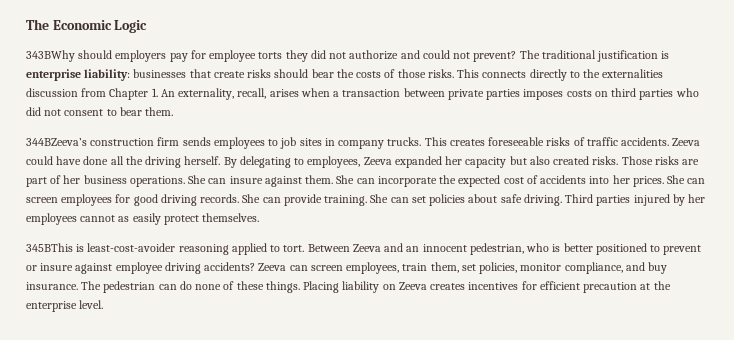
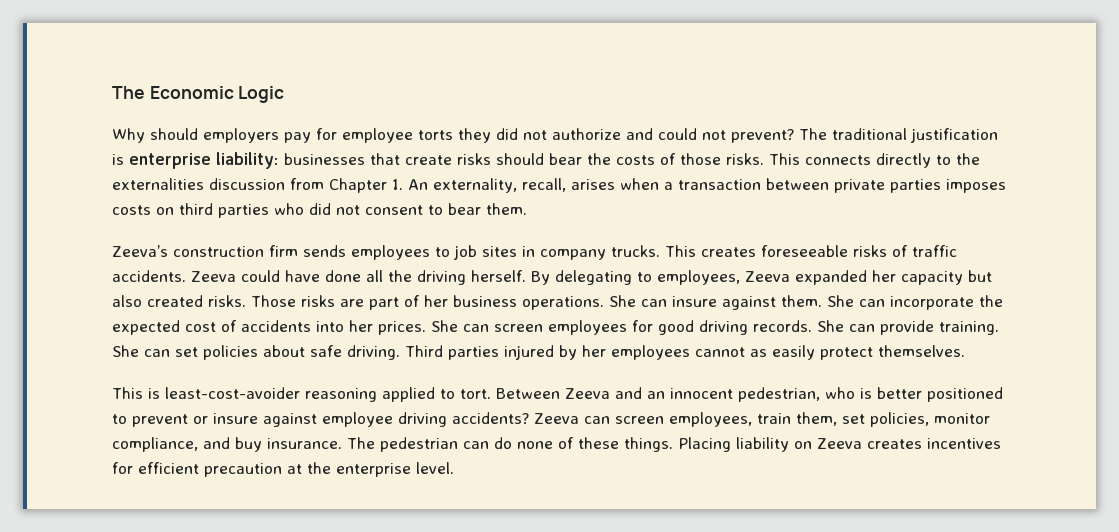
- 343BWhy should employers pay for employee torts they did not authorize and could not prevent?
+ Why should employers pay for employee torts they did not authorize and could not prevent?
- 344BZeeva’s construction firm sends employees to job sites in company trucks.
+ Zeeva’s construction firm sends employees to job sites in company trucks.
- 345BThis is least-cost-avoider reasoning applied to tort.
+ This is least-cost-avoider reasoning applied to tort.

